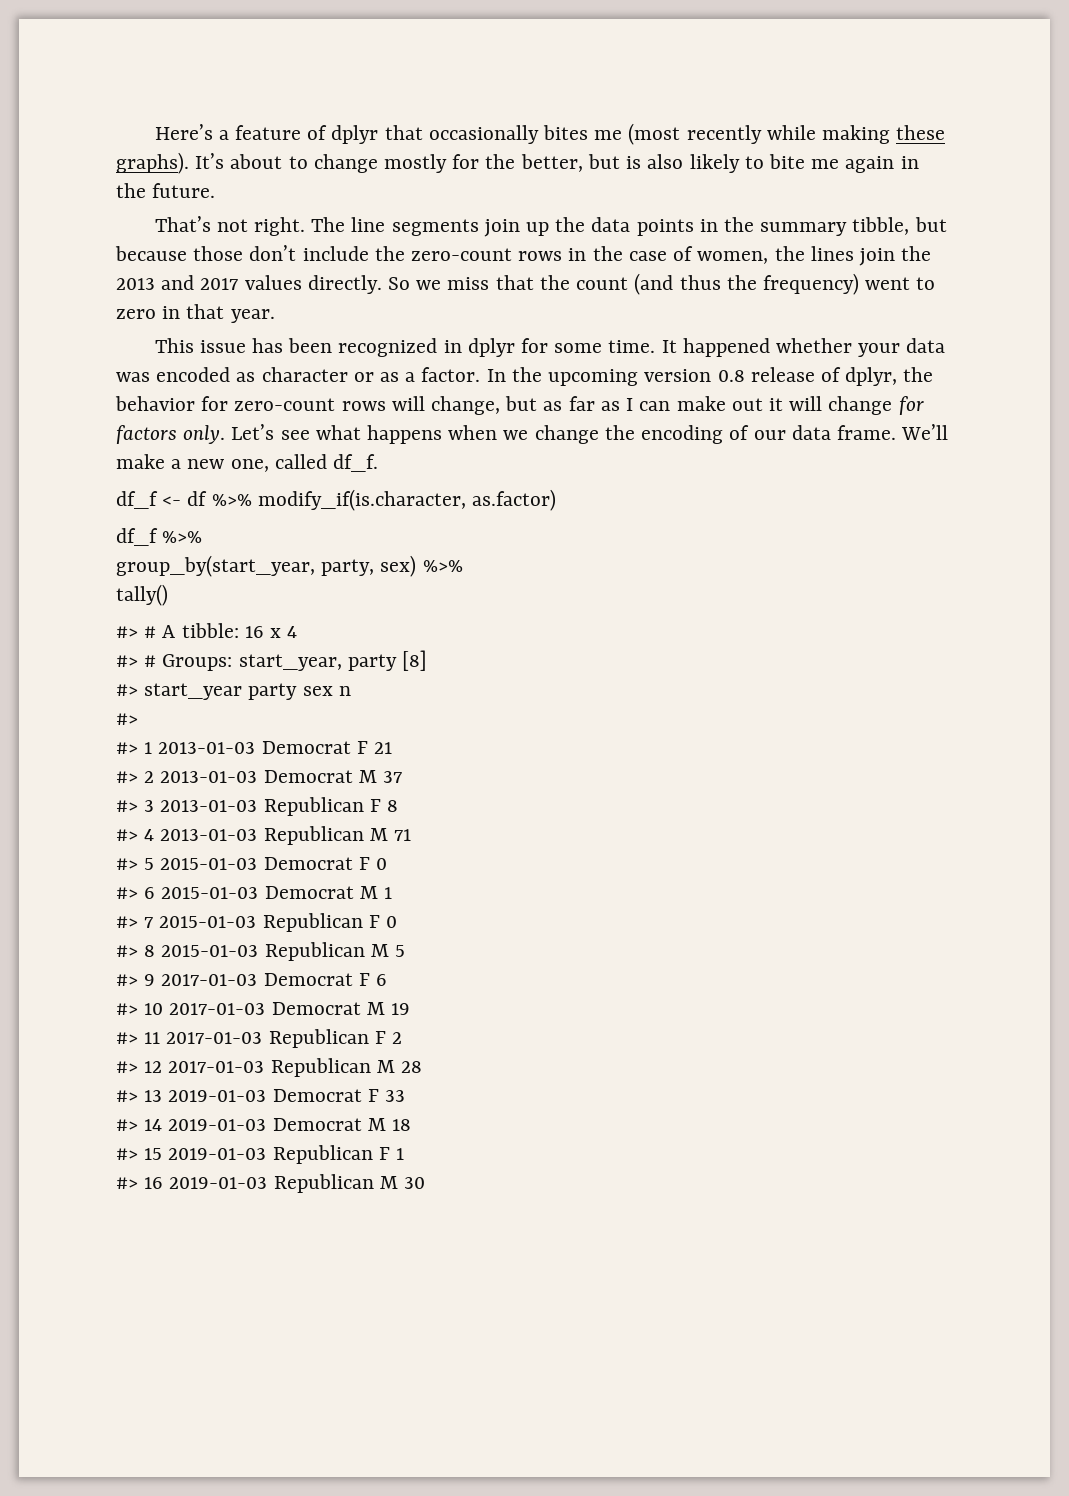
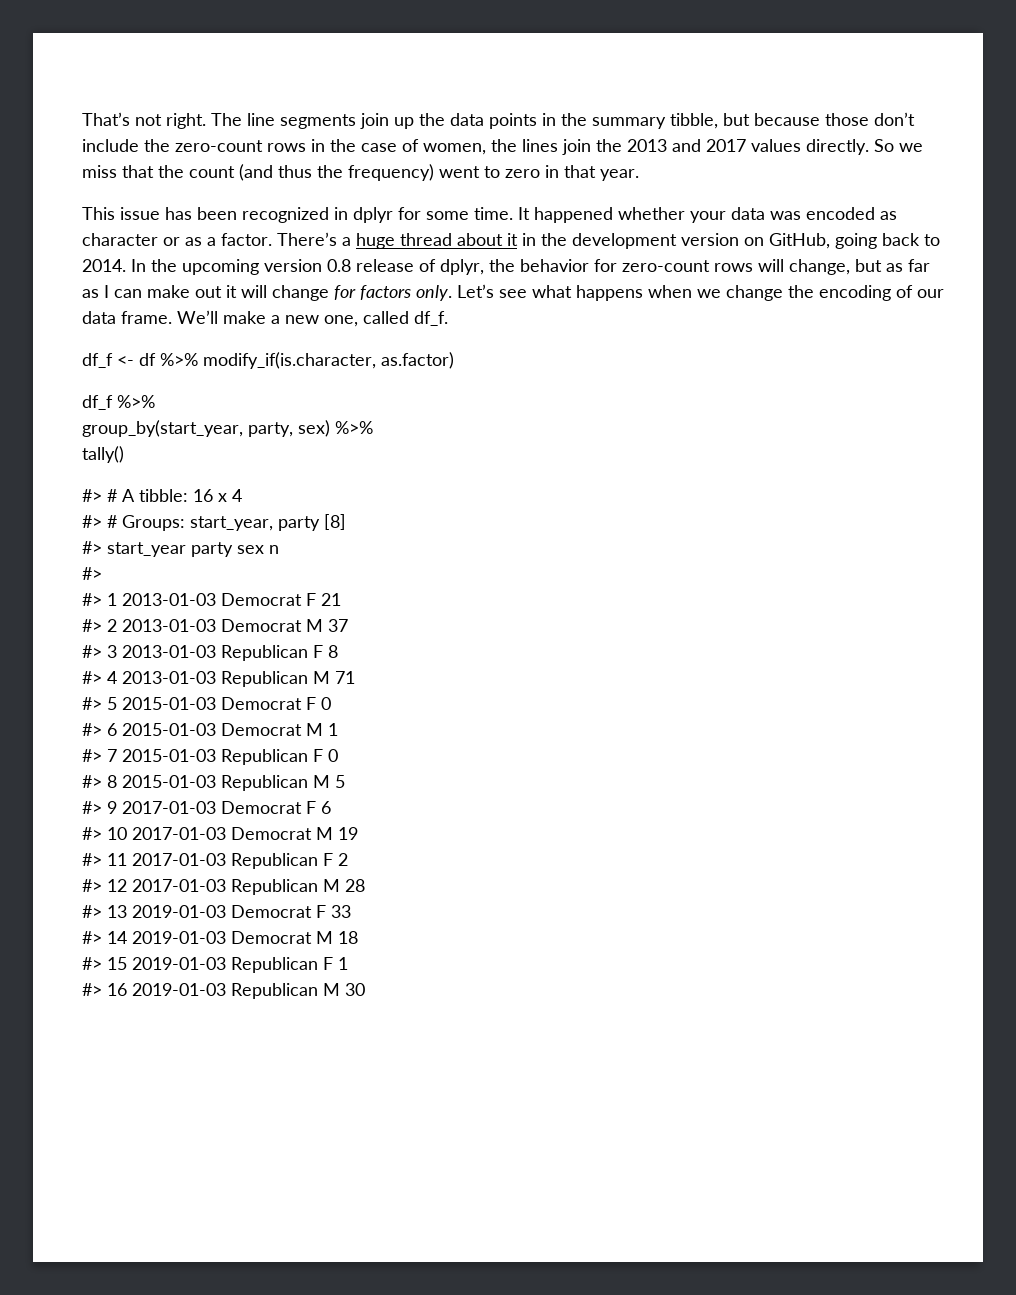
- Here’s a feature of dplyr that occasionally bites me (most recently while making these graphs). It’s about to change mostly for the better, but is also likely to bite me again in the future.
+ There’s a huge thread about it in the development version on GitHub, going back to 2014.

